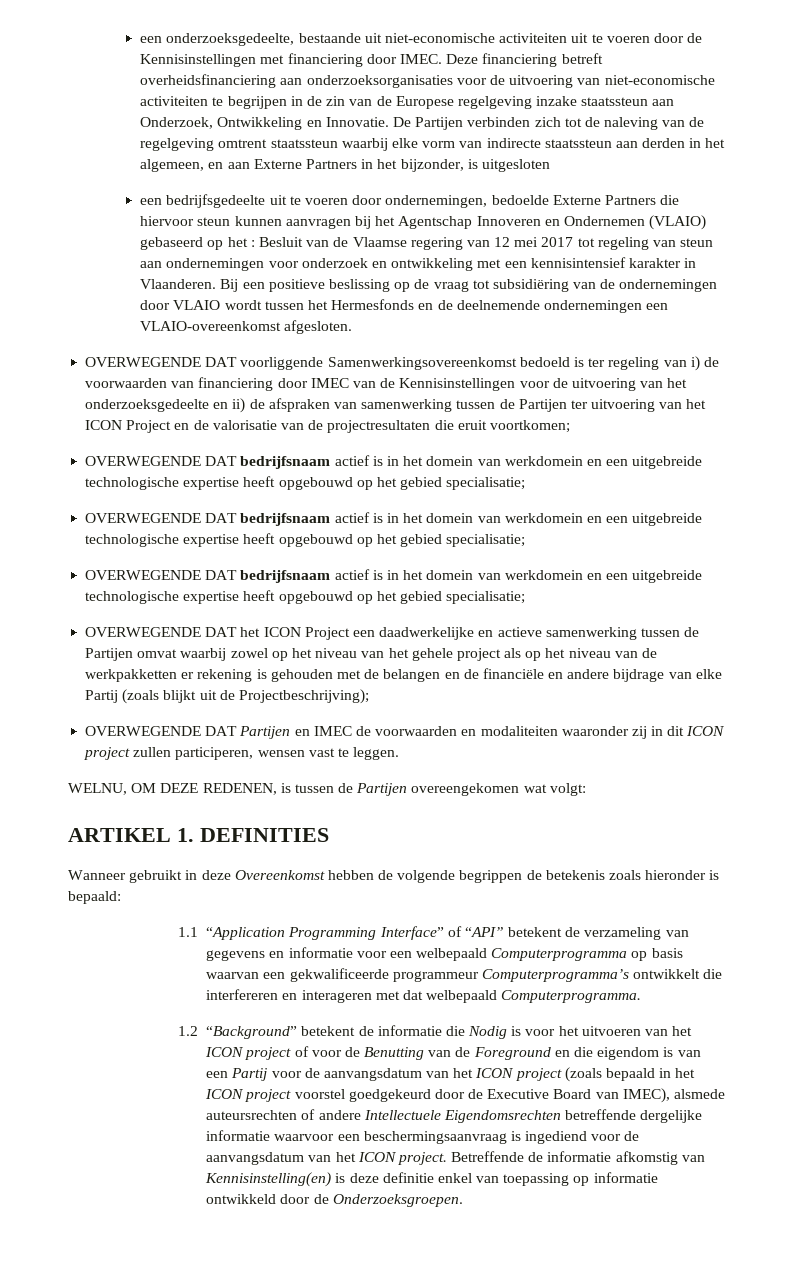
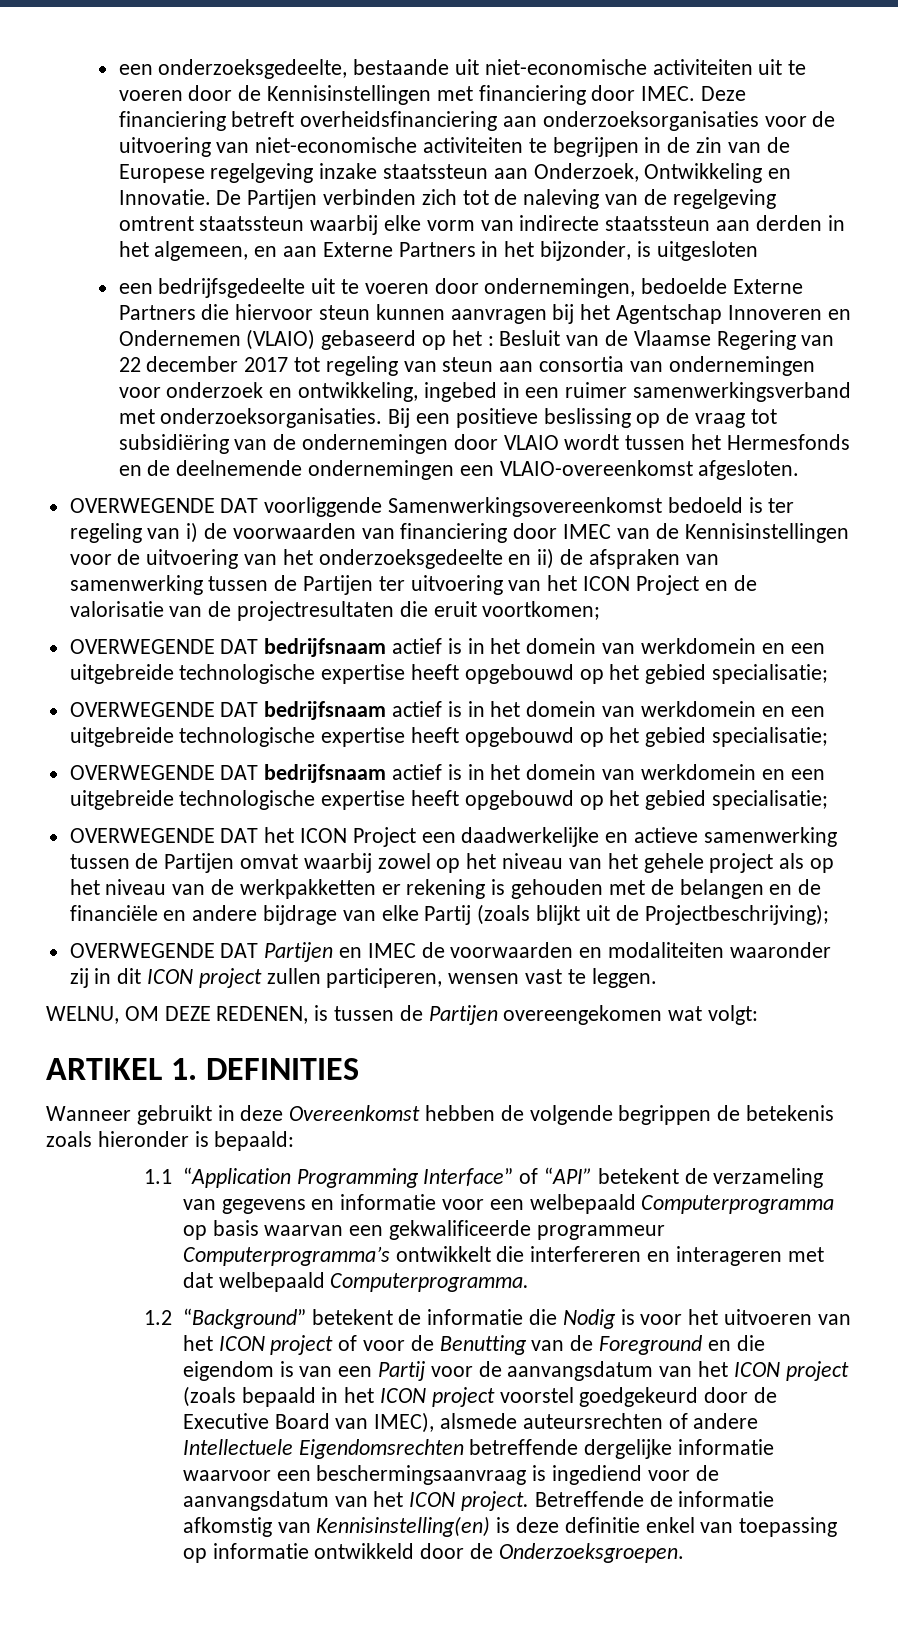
- een bedrijfsgedeelte uit te voeren door ondernemingen, bedoelde Externe Partners die hiervoor steun kunnen aanvragen bij het Agentschap Innoveren en Ondernemen (VLAIO) gebaseerd op het : Besluit van de Vlaamse regering van 12 mei 2017 tot regeling van steun aan ondernemingen voor onderzoek en ontwikkeling met een kennisintensief karakter in Vlaanderen.
+ een bedrijfsgedeelte uit te voeren door ondernemingen, bedoelde Externe Partners die hiervoor steun kunnen aanvragen bij het Agentschap Innoveren en Ondernemen (VLAIO) gebaseerd op het : Besluit van de Vlaamse Regering van 22 december 2017 tot regeling van steun aan consortia van ondernemingen voor onderzoek en ontwikkeling, ingebed in een ruimer samenwerkingsverband met onderzoeksorganisaties.

